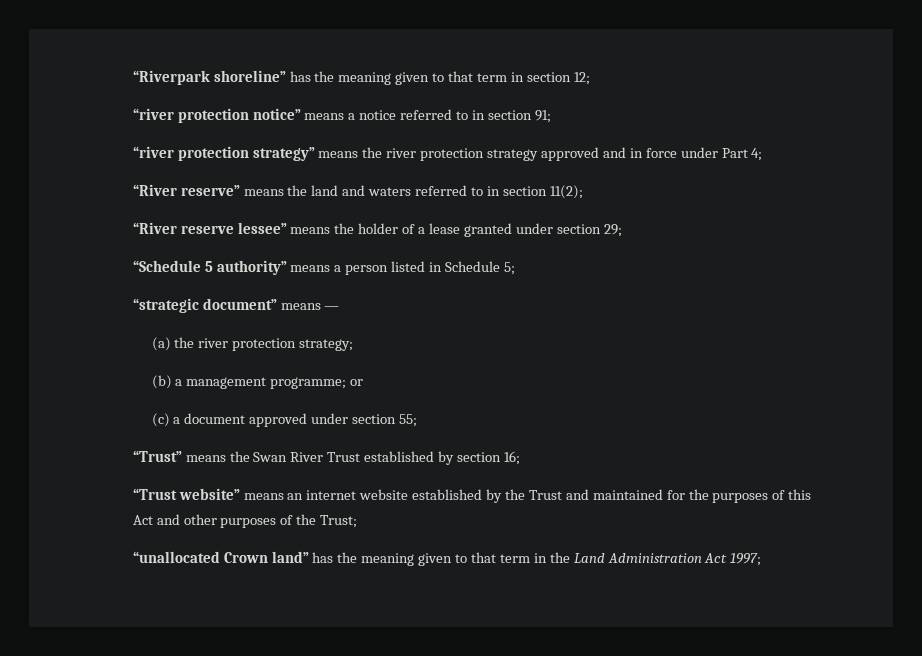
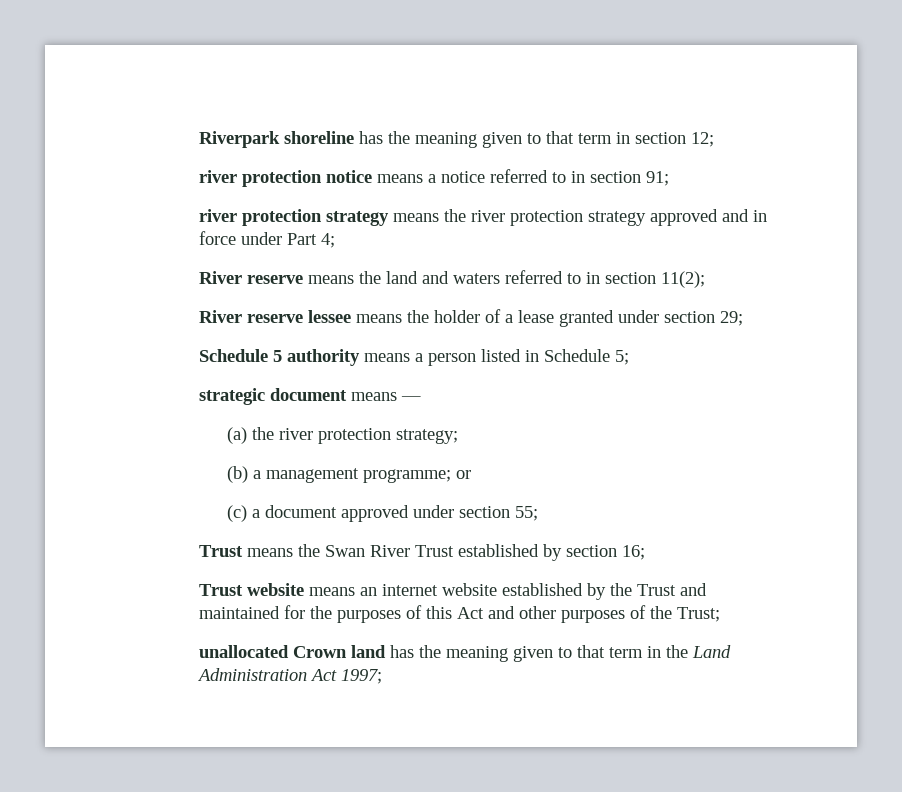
- “Riverpark shoreline” has the meaning given to that term in section 12;
+ Riverpark shoreline has the meaning given to that term in section 12;
- “river protection notice” means a notice referred to in section 91;
+ river protection notice means a notice referred to in section 91;
- “river protection strategy” means the river protection strategy approved and in force under Part 4;
+ river protection strategy means the river protection strategy approved and in force under Part 4;
- “River reserve” means the land and waters referred to in section 11(2);
+ River reserve means the land and waters referred to in section 11(2);
- “River reserve lessee” means the holder of a lease granted under section 29;
+ River reserve lessee means the holder of a lease granted under section 29;
- “Schedule 5 authority” means a person listed in Schedule 5;
+ Schedule 5 authority means a person listed in Schedule 5;
- “strategic document” means —
+ strategic document means —
- “Trust” means the Swan River Trust established by section 16;
+ Trust means the Swan River Trust established by section 16;
- “Trust website” means an internet website established by the Trust and maintained for the purposes of this Act and other purposes of the Trust;
+ Trust website means an internet website established by the Trust and maintained for the purposes of this Act and other purposes of the Trust;
- “unallocated Crown land” has the meaning given to that term in the Land Administration Act 1997;
+ unallocated Crown land has the meaning given to that term in the Land Administration Act 1997;

